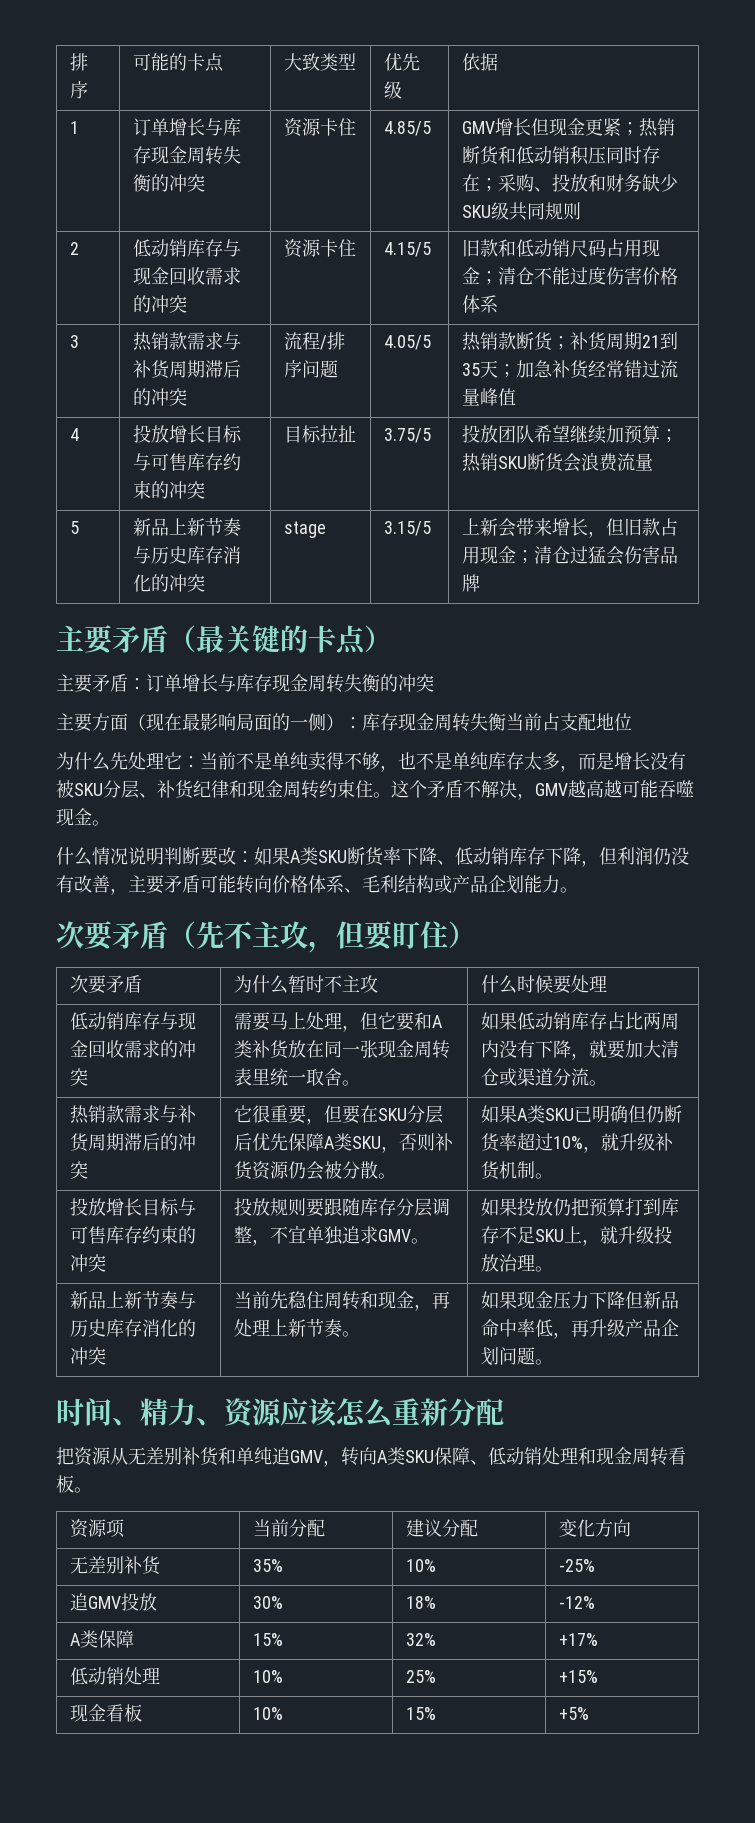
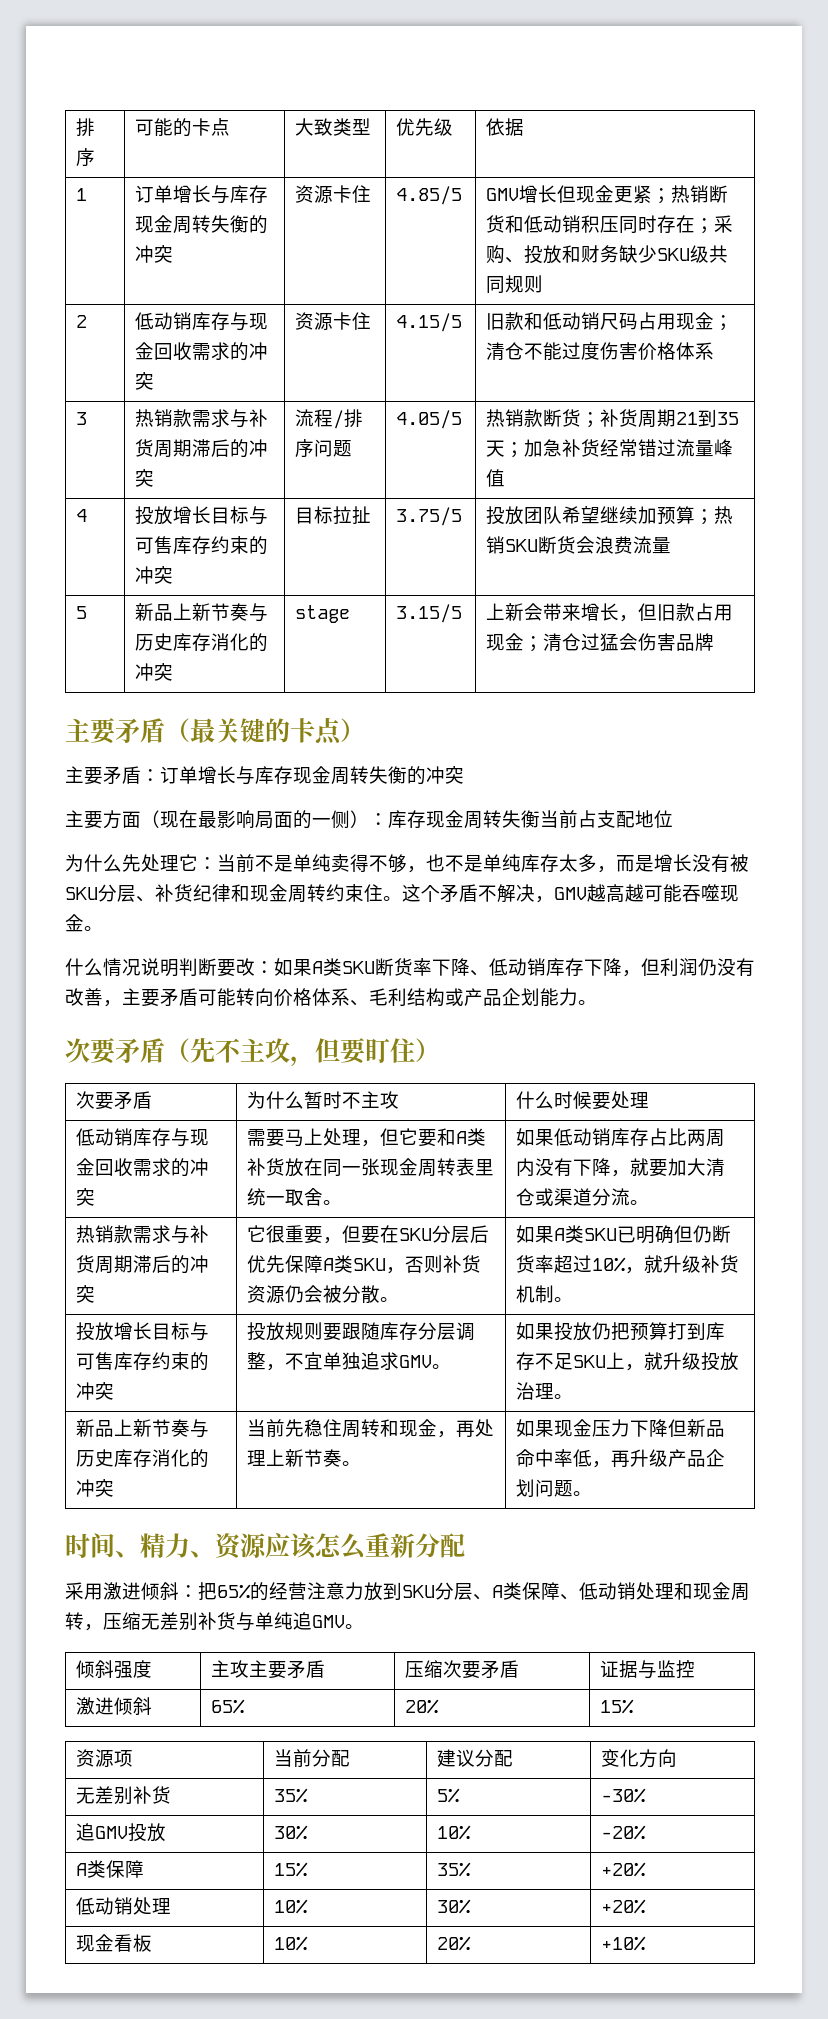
- 把资源从无差别补货和单纯追GMV，转向A类SKU保障、低动销处理和现金周转看板。
+ 采用激进倾斜：把65%的经营注意力放到SKU分层、A类保障、低动销处理和现金周转，压缩无差别补货与单纯追GMV。
+ 倾斜强度 | 主攻主要矛盾 | 压缩次要矛盾 | 证据与监控
+ 激进倾斜 | 65% | 20% | 15%
- 无差别补货 | 35% | 10% | -25%
+ 无差别补货 | 35% | 5% | -30%
- 追GMV投放 | 30% | 18% | -12%
+ 追GMV投放 | 30% | 10% | -20%
- A类保障 | 15% | 32% | +17%
+ A类保障 | 15% | 35% | +20%
- 低动销处理 | 10% | 25% | +15%
+ 低动销处理 | 10% | 30% | +20%
- 现金看板 | 10% | 15% | +5%
+ 现金看板 | 10% | 20% | +10%

